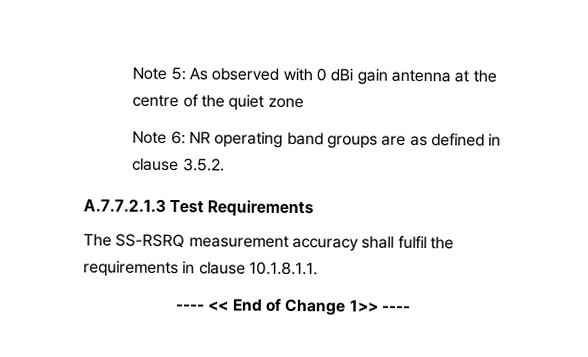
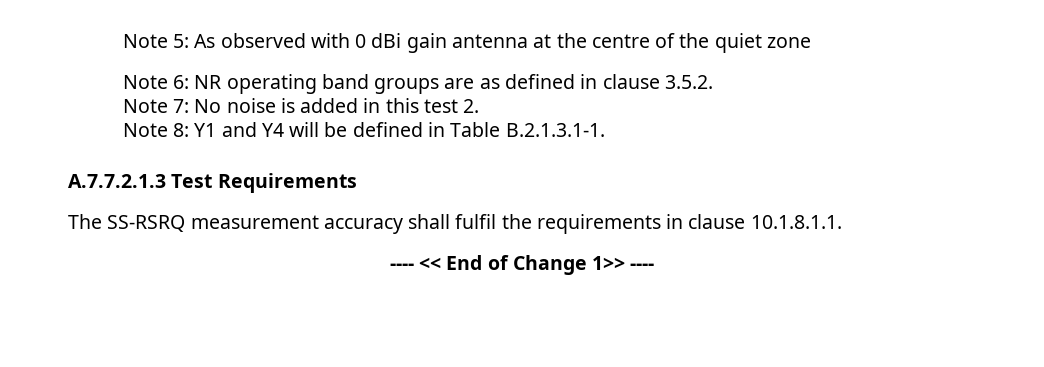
+ Note 7: No noise is added in this test 2.
+ Note 8: Y1 and Y4 will be defined in Table B.2.1.3.1-1.

